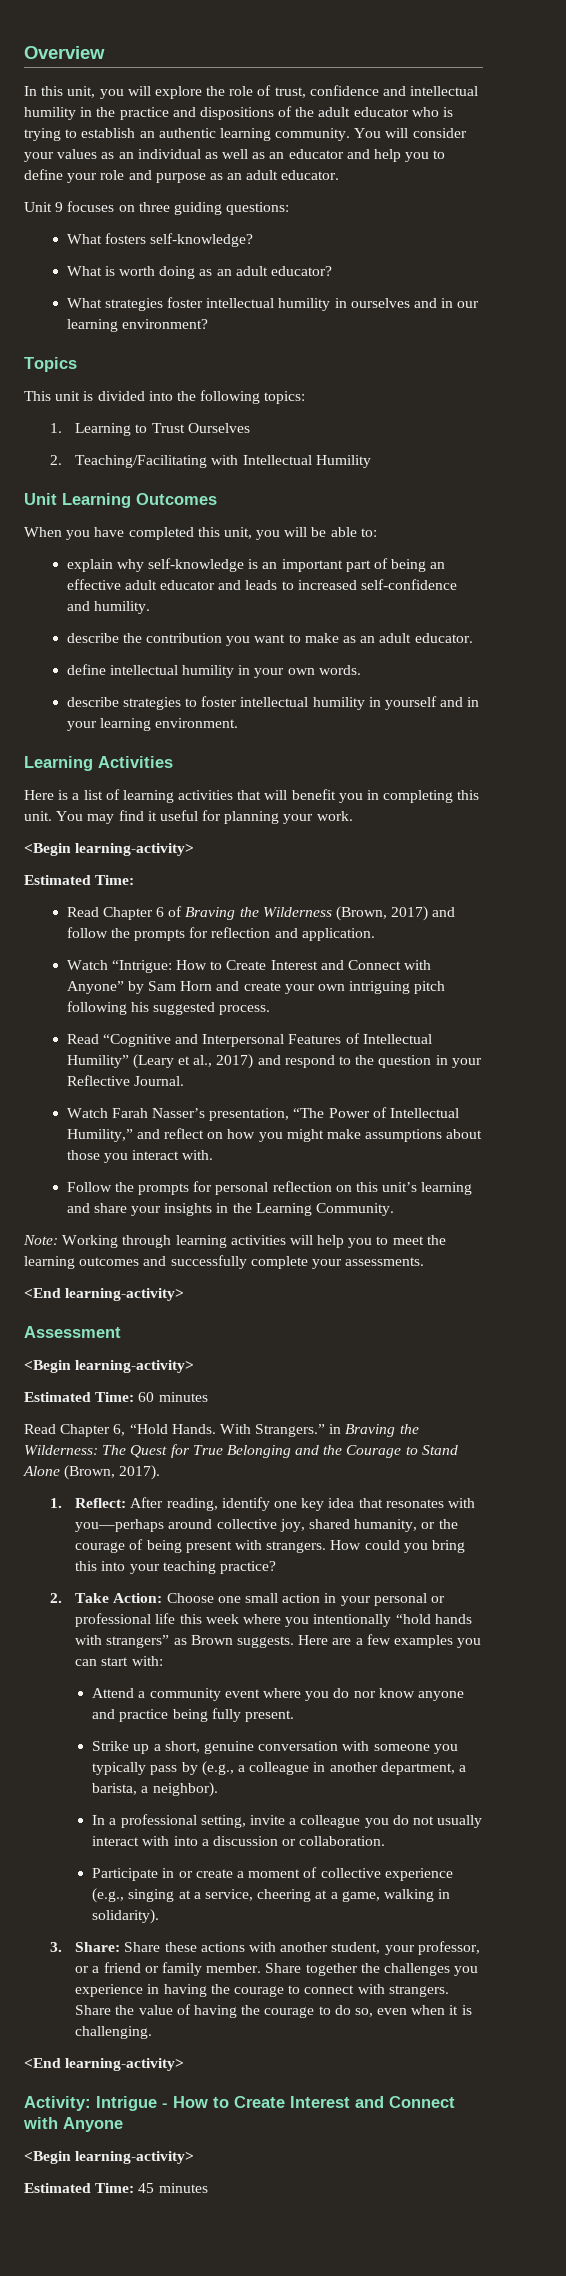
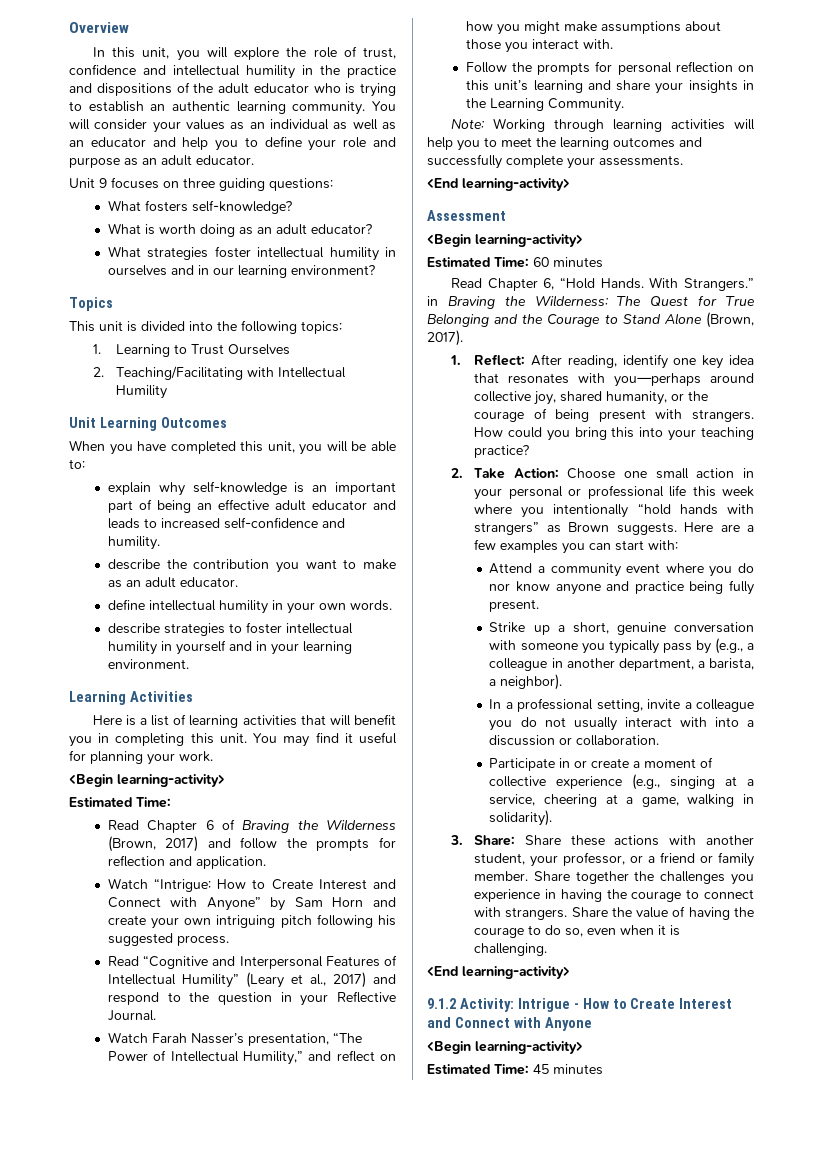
- Activity: Intrigue - How to Create Interest and Connect with Anyone
+ 9.1.2 Activity: Intrigue - How to Create Interest and Connect with Anyone

